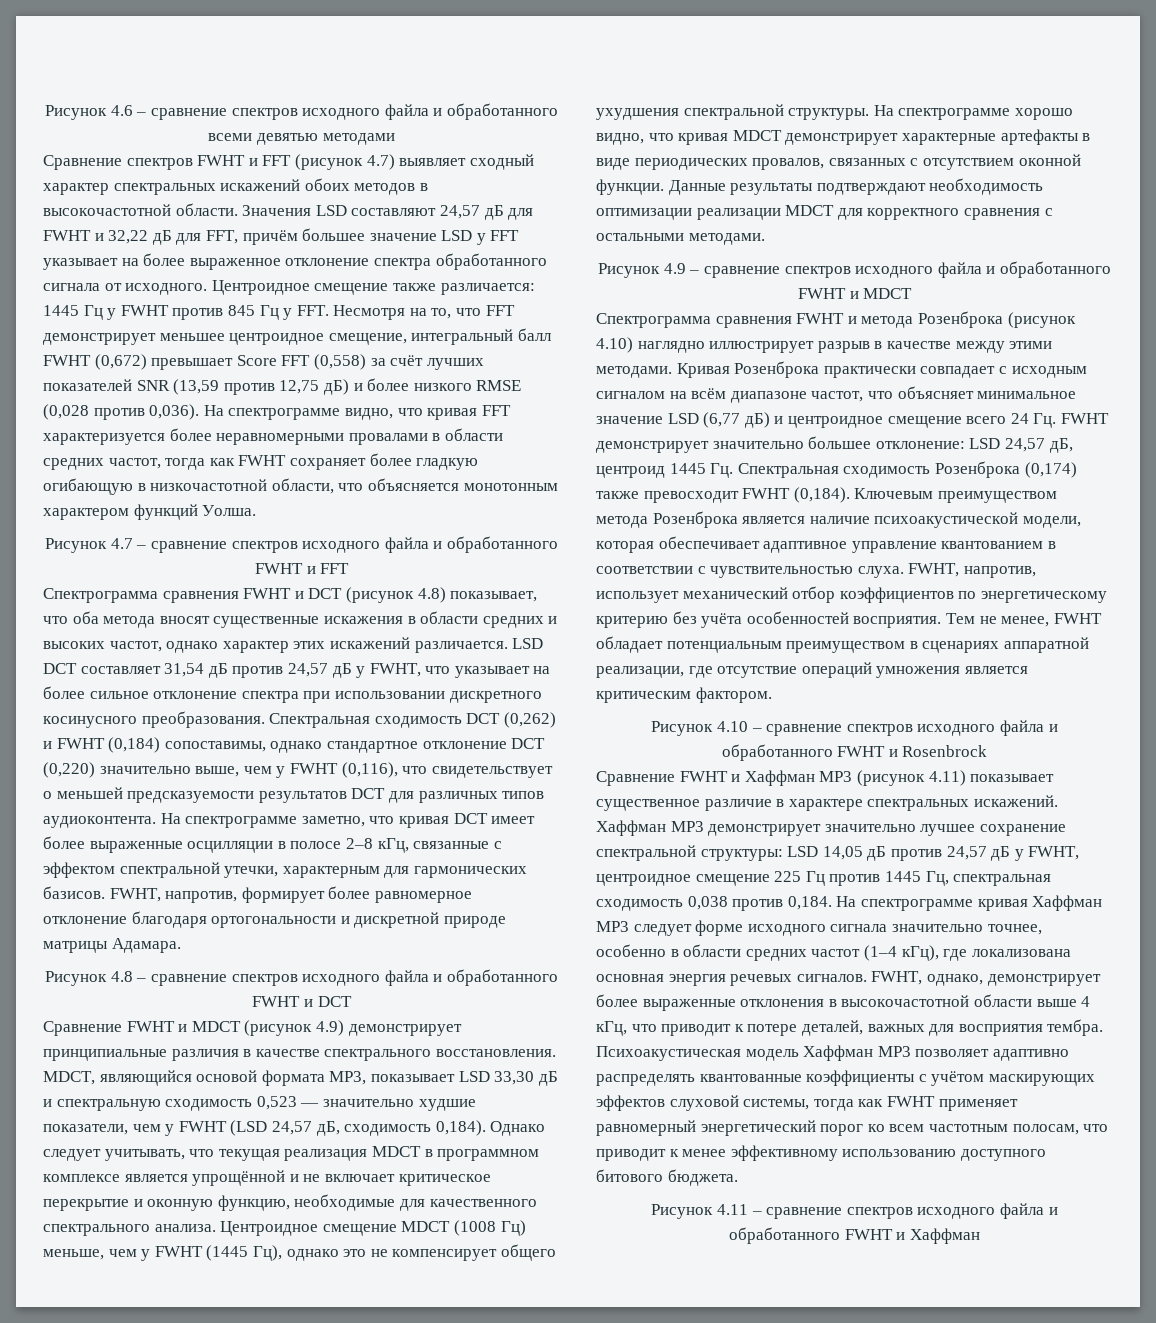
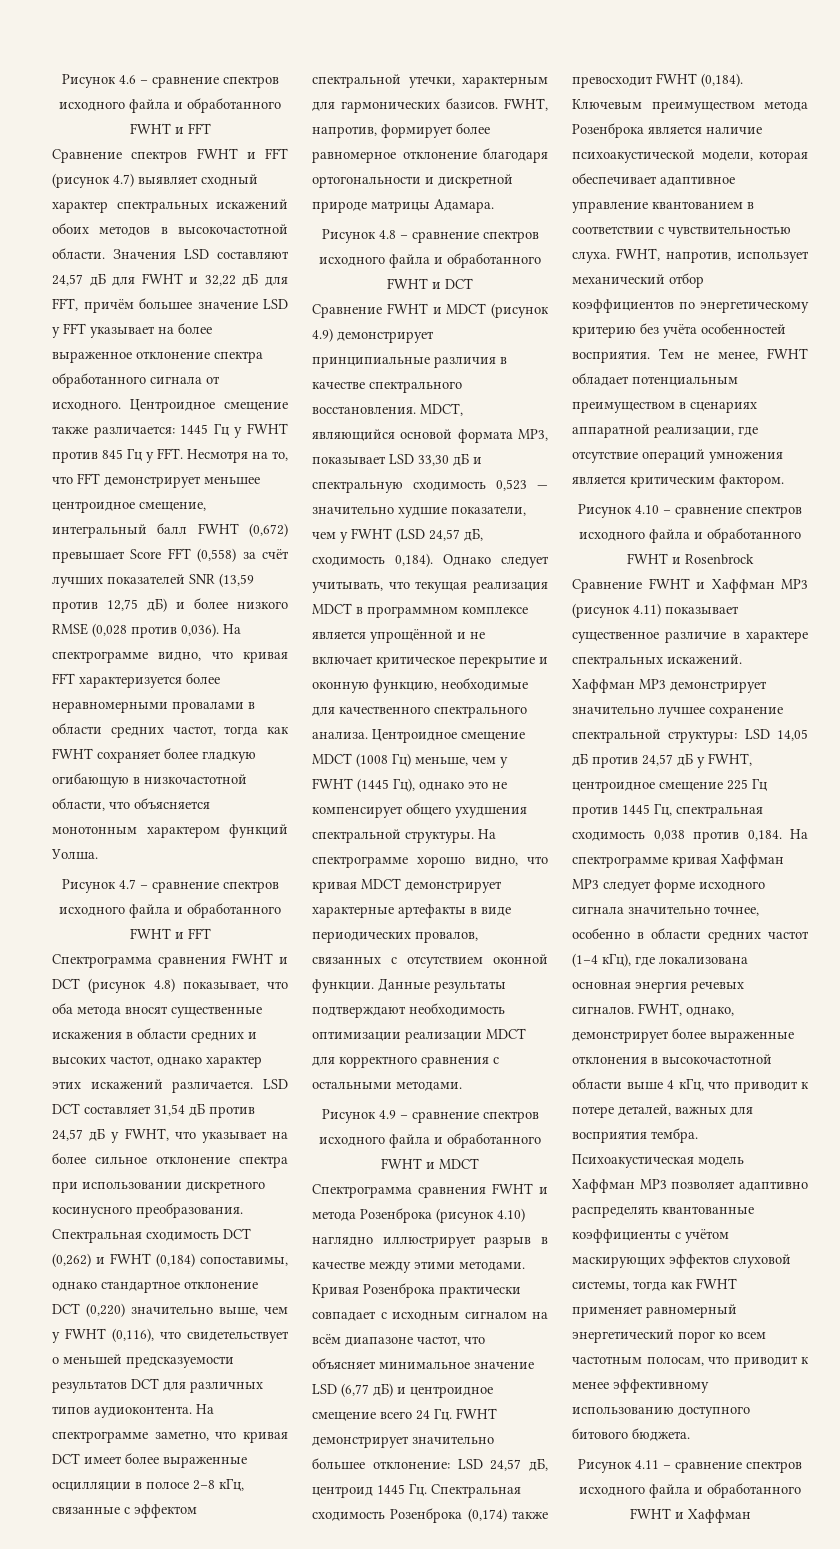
- Рисунок 4.6 – сравнение спектров исходного файла и обработанного всеми девятью методами
+ Рисунок 4.6 – сравнение спектров исходного файла и обработанного FWHT и FFT

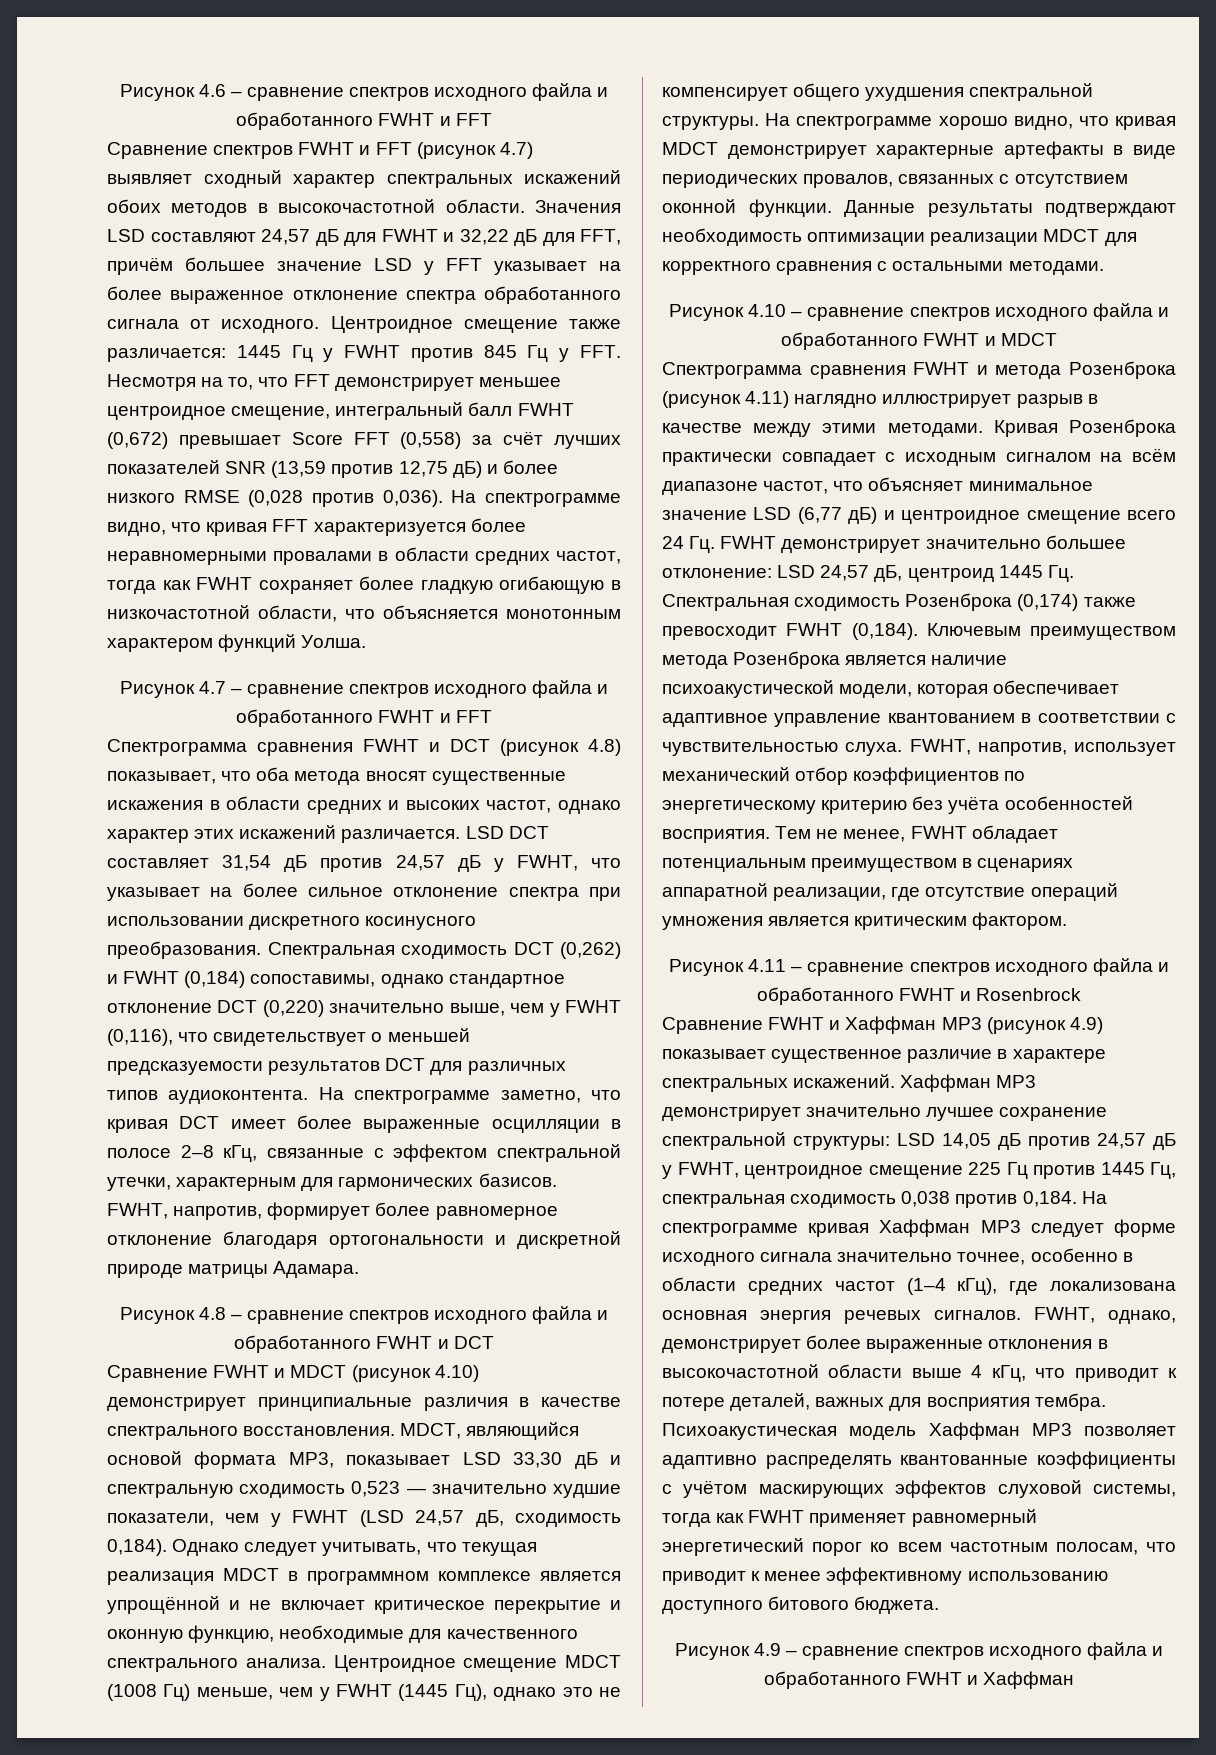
- Сравнение FWHT и MDCT (рисунок 4.9) демонстрирует принципиальные различия в качестве спектрального восстановления.
+ Сравнение FWHT и MDCT (рисунок 4.10) демонстрирует принципиальные различия в качестве спектрального восстановления.
- Рисунок 4.9 – сравнение спектров исходного файла и обработанного FWHT и MDCT
+ Рисунок 4.10 – сравнение спектров исходного файла и обработанного FWHT и MDCT
- Спектрограмма сравнения FWHT и метода Розенброка (рисунок 4.10) наглядно иллюстрирует разрыв в качестве между этими методами.
+ Спектрограмма сравнения FWHT и метода Розенброка (рисунок 4.11) наглядно иллюстрирует разрыв в качестве между этими методами.
- Рисунок 4.10 – сравнение спектров исходного файла и обработанного FWHT и Rosenbrock
+ Рисунок 4.11 – сравнение спектров исходного файла и обработанного FWHT и Rosenbrock
- Сравнение FWHT и Хаффман MP3 (рисунок 4.11) показывает существенное различие в характере спектральных искажений.
+ Сравнение FWHT и Хаффман MP3 (рисунок 4.9) показывает существенное различие в характере спектральных искажений.
- Рисунок 4.11 – сравнение спектров исходного файла и обработанного FWHT и Хаффман
+ Рисунок 4.9 – сравнение спектров исходного файла и обработанного FWHT и Хаффман

